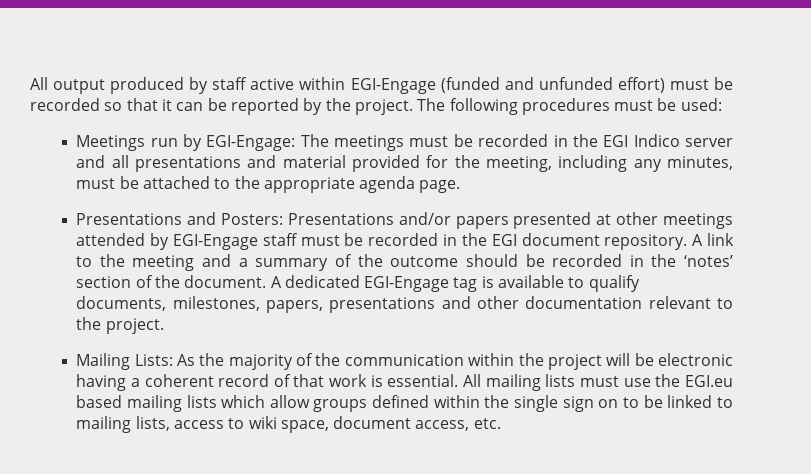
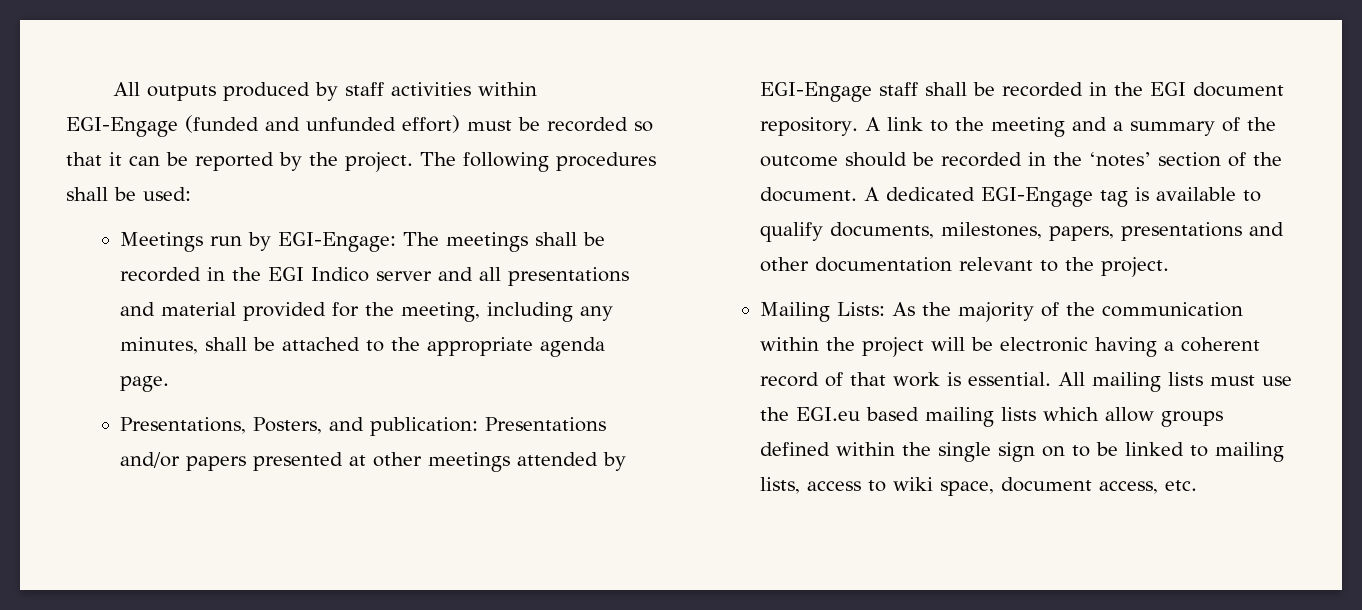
- All output produced by staff active within EGI-Engage (funded and unfunded effort) must be recorded so that it can be reported by the project.
+ All outputs produced by staff activities within EGI-Engage (funded and unfunded effort) must be recorded so that it can be reported by the project.
- The following procedures must be used:
+ The following procedures shall be used:
- Meetings run by EGI-Engage: The meetings must be recorded in the EGI Indico server and all presentations and material provided for the meeting, including any minutes, must be attached to the appropriate agenda page.
+ Meetings run by EGI-Engage: The meetings shall be recorded in the EGI Indico server and all presentations and material provided for the meeting, including any minutes, shall be attached to the appropriate agenda page.
- Presentations and Posters: Presentations and/or papers presented at other meetings attended by EGI-Engage staff must be recorded in the EGI document repository.
+ Presentations, Posters, and publication: Presentations and/or papers presented at other meetings attended by EGI-Engage staff shall be recorded in the EGI document repository.

